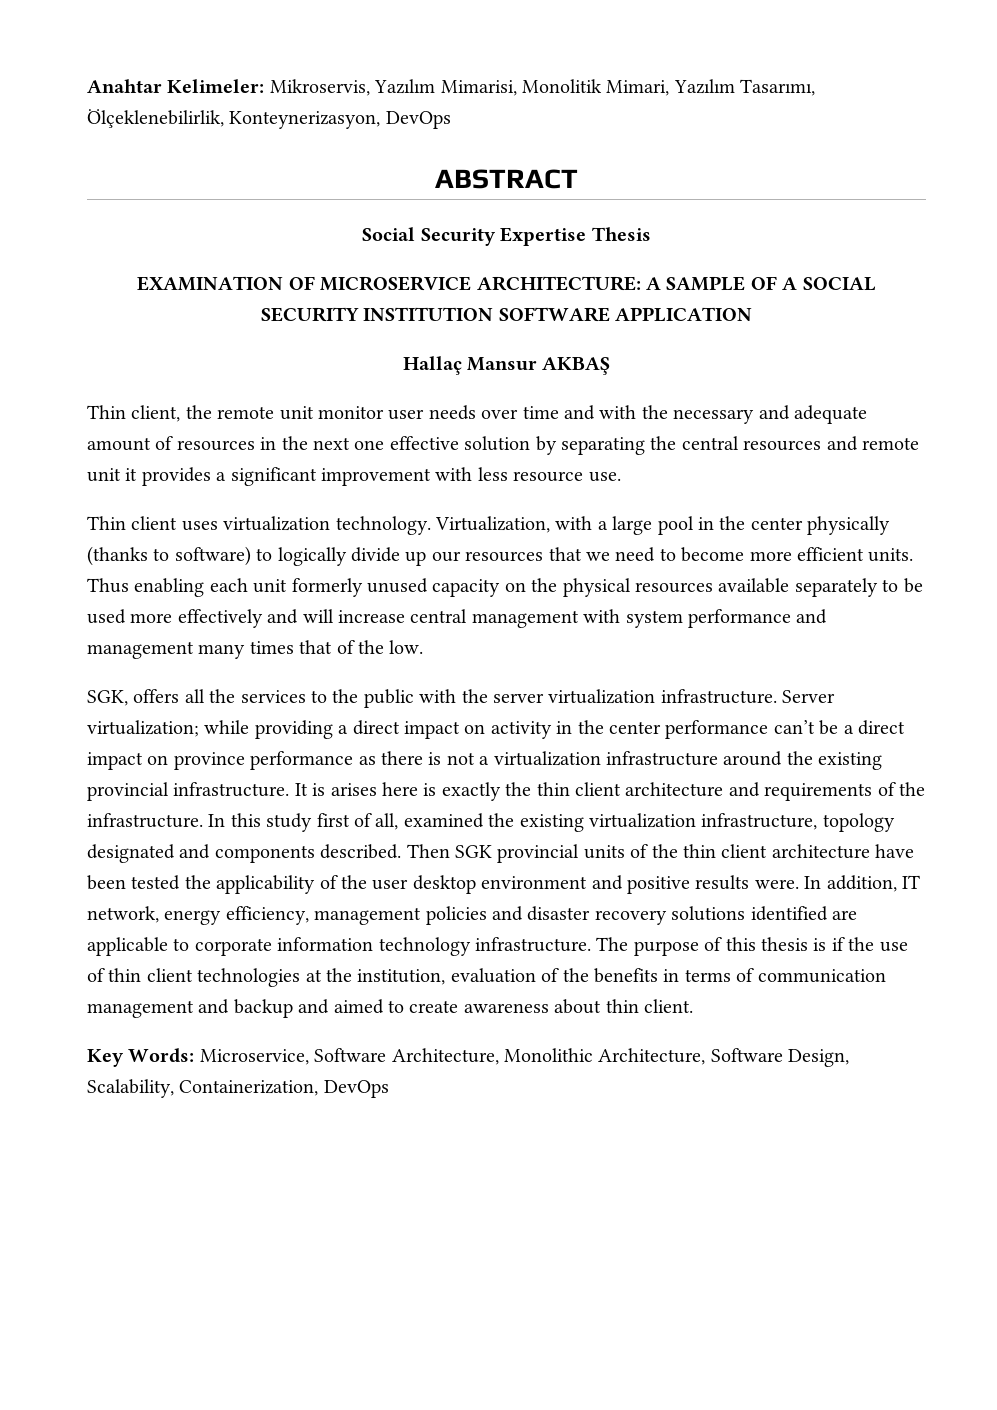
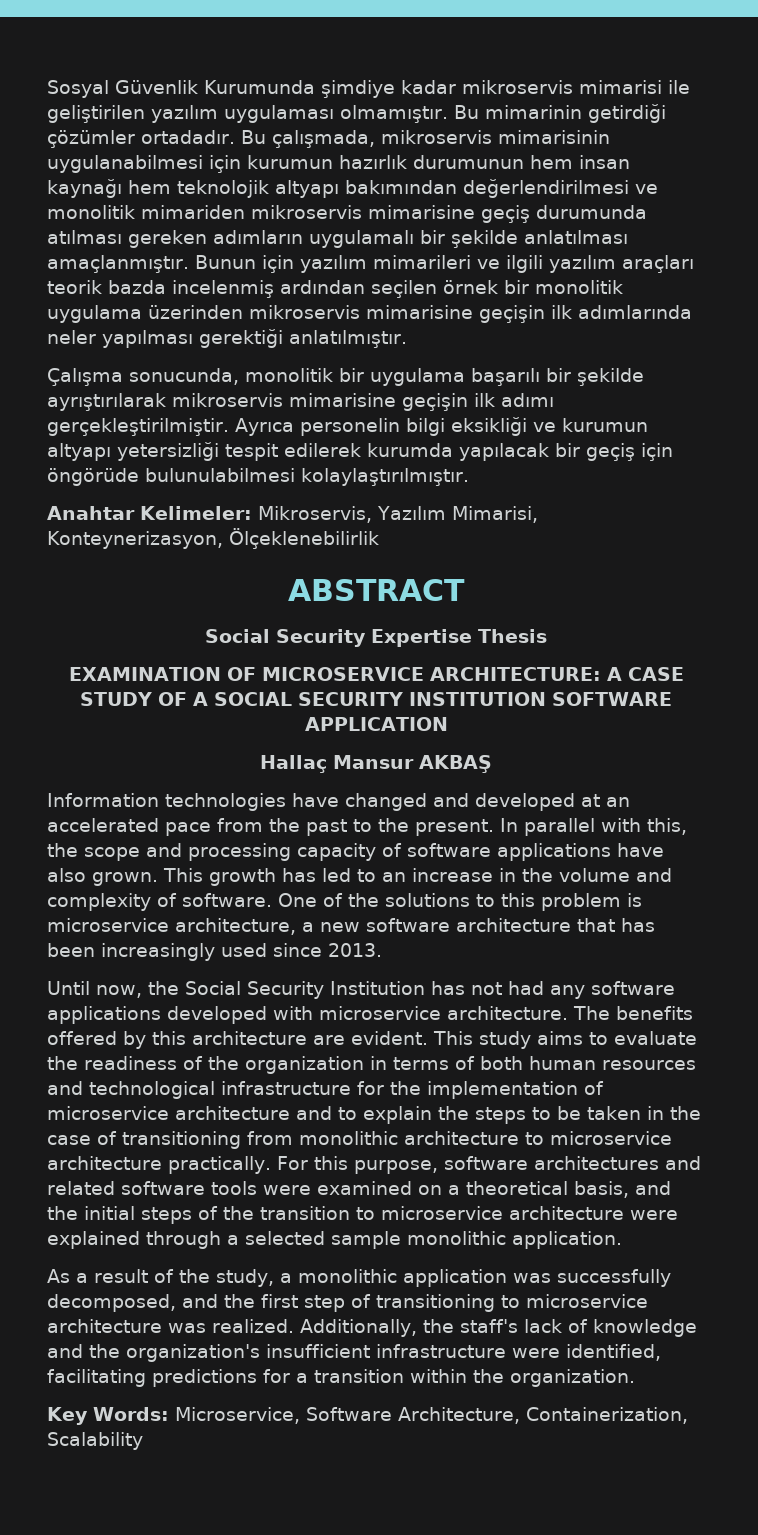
+ Sosyal Güvenlik Kurumunda şimdiye kadar mikroservis mimarisi ile geliştirilen yazılım uygulaması olmamıştır. Bu mimarinin getirdiği çözümler ortadadır. Bu çalışmada, mikroservis mimarisinin uygulanabilmesi için kurumun hazırlık durumunun hem insan kaynağı hem teknolojik altyapı bakımından değerlendirilmesi ve monolitik mimariden mikroservis mimarisine geçiş durumunda atılması gereken adımların uygulamalı bir şekilde anlatılması amaçlanmıştır. Bunun için yazılım mimarileri ve ilgili yazılım araçları teorik bazda incelenmiş ardından seçilen örnek bir monolitik uygulama üzerinden mikroservis mimarisine geçişin ilk adımlarında neler yapılması gerektiği anlatılmıştır.
+ Çalışma sonucunda, monolitik bir uygulama başarılı bir şekilde ayrıştırılarak mikroservis mimarisine geçişin ilk adımı gerçekleştirilmiştir. Ayrıca personelin bilgi eksikliği ve kurumun altyapı yetersizliği tespit edilerek kurumda yapılacak bir geçiş için öngörüde bulunulabilmesi kolaylaştırılmıştır.
- Anahtar Kelimeler: Mikroservis, Yazılım Mimarisi, Monolitik Mimari, Yazılım Tasarımı, Ölçeklenebilirlik, Konteynerizasyon, DevOps
+ Anahtar Kelimeler: Mikroservis, Yazılım Mimarisi, Konteynerizasyon, Ölçeklenebilirlik
- EXAMINATION OF MICROSERVICE ARCHITECTURE: A SAMPLE OF A SOCIAL SECURITY INSTITUTION SOFTWARE APPLICATION
+ EXAMINATION OF MICROSERVICE ARCHITECTURE: A CASE STUDY OF A SOCIAL SECURITY INSTITUTION SOFTWARE APPLICATION
- Thin client, the remote unit monitor user needs over time and with the necessary and adequate amount of resources in the next one effective solution by separating the central resources and remote unit it provides a significant improvement with less resource use.
- Thin client uses virtualization technology. Virtualization, with a large pool in the center physically (thanks to software) to logically divide up our resources that we need to become more efficient units. Thus enabling each unit formerly unused capacity on the physical resources available separately to be used more effectively and will increase central management with system performance and management many times that of the low.
- SGK, offers all the services to the public with the server virtualization infrastructure. Server virtualization; while providing a direct impact on activity in the center performance can’t be a direct impact on province performance as there is not a virtualization infrastructure around the existing provincial infrastructure. It is arises here is exactly the thin client architecture and requirements of the infrastructure. In this study first of all, examined the existing virtualization infrastructure, topology designated and components described. Then SGK provincial units of the thin client architecture have been tested the applicability of the user desktop environment and positive results were. In addition, IT network, energy efficiency, management policies and disaster recovery solutions identified are applicable to corporate information technology infrastructure. The purpose of this thesis is if the use of thin client technologies at the institution, evaluation of the benefits in terms of communication management and backup and aimed to create awareness about thin client.
+ Information technologies have changed and developed at an accelerated pace from the past to the present. In parallel with this, the scope and processing capacity of software applications have also grown. This growth has led to an increase in the volume and complexity of software. One of the solutions to this problem is microservice architecture, a new software architecture that has been increasingly used since 2013.
+ Until now, the Social Security Institution has not had any software applications developed with microservice architecture. The benefits offered by this architecture are evident. This study aims to evaluate the readiness of the organization in terms of both human resources and technological infrastructure for the implementation of microservice architecture and to explain the steps to be taken in the case of transitioning from monolithic architecture to microservice architecture practically. For this purpose, software architectures and related software tools were examined on a theoretical basis, and the initial steps of the transition to microservice architecture were explained through a selected sample monolithic application.
+ As a result of the study, a monolithic application was successfully decomposed, and the first step of transitioning to microservice architecture was realized. Additionally, the staff's lack of knowledge and the organization's insufficient infrastructure were identified, facilitating predictions for a transition within the organization.
- Key Words: Microservice, Software Architecture, Monolithic Architecture, Software Design, Scalability, Containerization, DevOps
+ Key Words: Microservice, Software Architecture, Containerization, Scalability

